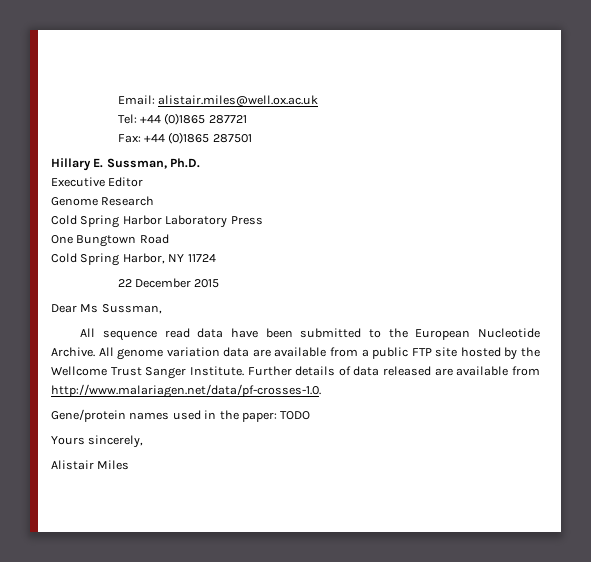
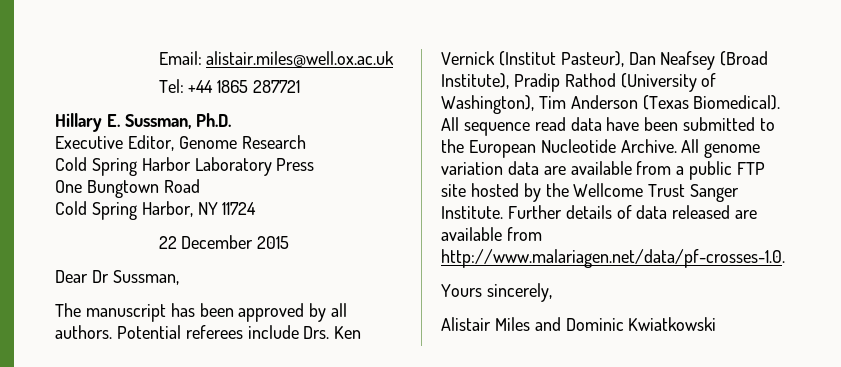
- Tel: +44 (0)1865 287721
+ Tel: +44 1865 287721
- Fax: +44 (0)1865 287501
- Executive Editor
- Genome Research
+ Executive Editor, Genome Research
- Dear Ms Sussman,
+ Dear Dr Sussman,
+ The manuscript has been approved by all authors. Potential referees include Drs. Ken Vernick (Institut Pasteur), Dan Neafsey (Broad Institute), Pradip Rathod (University of Washington), Tim Anderson (Texas Biomedical).
- Gene/protein names used in the paper: TODO
- Alistair Miles
+ Alistair Miles and Dominic Kwiatkowski

